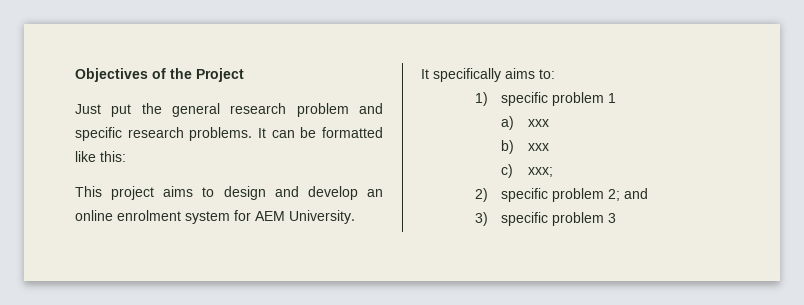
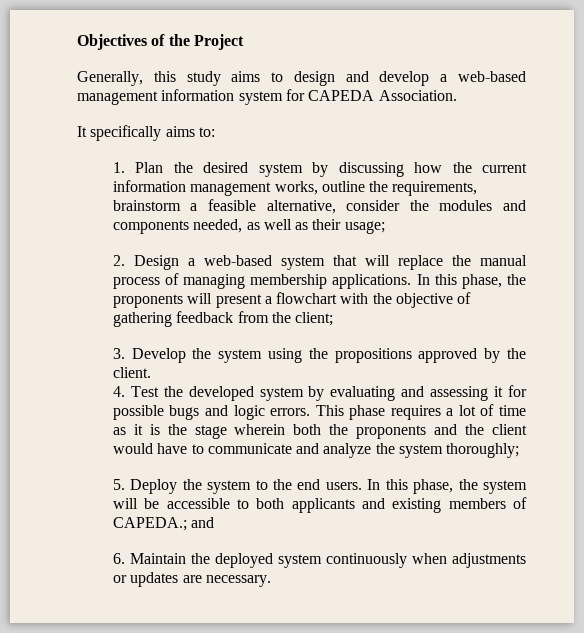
- Just put the general research problem and specific research problems. It can be formatted like this:
- This project aims to design and develop an online enrolment system for AEM University.
+ Generally, this study aims to design and develop a web-based management information system for CAPEDA Association.
  It specifically aims to:
- 1) specific problem 1
- a) xxx
- b) xxx
- c) xxx;
- 2) specific problem 2; and
- 3) specific problem 3
+ 1. Plan the desired system by discussing how the current information management works, outline the requirements, brainstorm a feasible alternative, consider the modules and components needed, as well as their usage;
+ 2. Design a web-based system that will replace the manual process of managing membership applications. In this phase, the proponents will present a flowchart with the objective of gathering feedback from the client;
+ 3. Develop the system using the propositions approved by the client.
+ 4. Test the developed system by evaluating and assessing it for possible bugs and logic errors. This phase requires a lot of time as it is the stage wherein both the proponents and the client would have to communicate and analyze the system thoroughly;
+ 5. Deploy the system to the end users. In this phase, the system will be accessible to both applicants and existing members of CAPEDA.; and
+ 6. Maintain the deployed system continuously when adjustments or updates are necessary.

